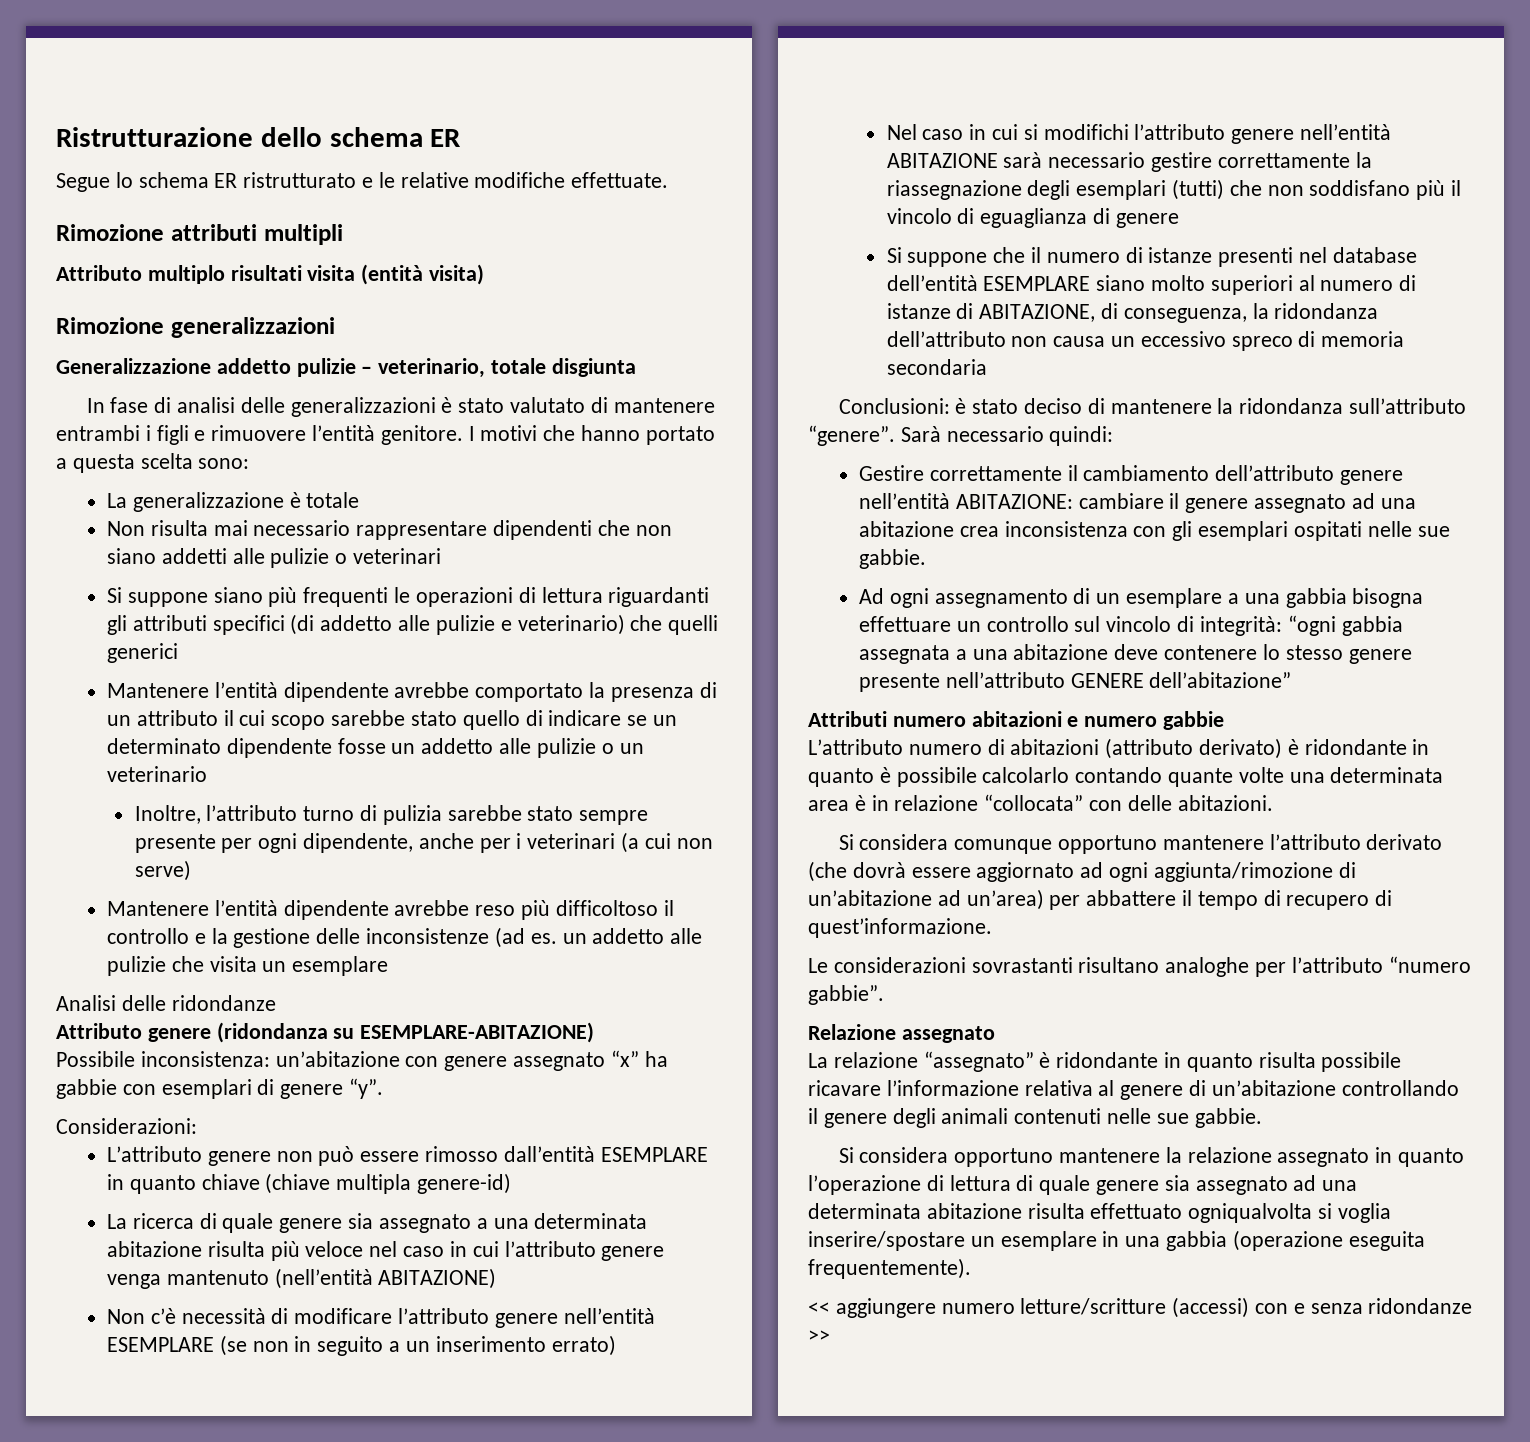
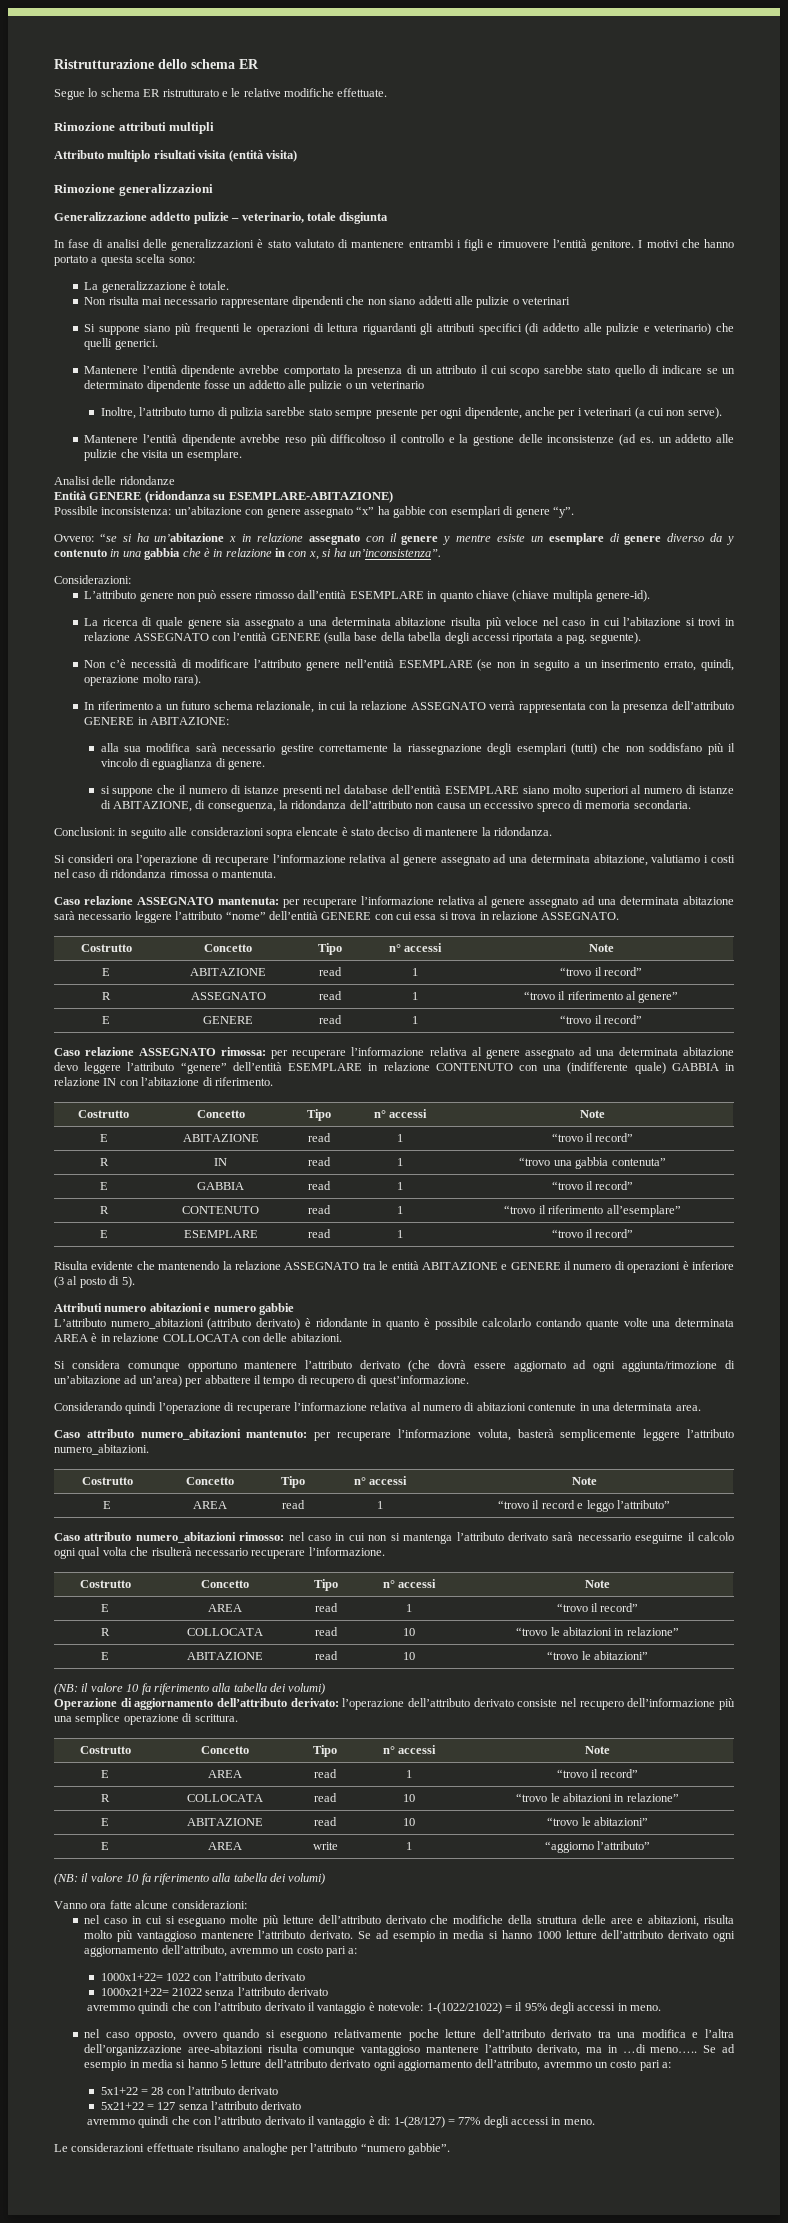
- La generalizzazione è totale
+ La generalizzazione è totale.
- Si suppone siano più frequenti le operazioni di lettura riguardanti gli attributi specifici (di addetto alle pulizie e veterinario) che quelli generici
+ Si suppone siano più frequenti le operazioni di lettura riguardanti gli attributi specifici (di addetto alle pulizie e veterinario) che quelli generici.
- Inoltre, l’attributo turno di pulizia sarebbe stato sempre presente per ogni dipendente, anche per i veterinari (a cui non serve)
+ Inoltre, l’attributo turno di pulizia sarebbe stato sempre presente per ogni dipendente, anche per i veterinari (a cui non serve).
- Mantenere l’entità dipendente avrebbe reso più difficoltoso il controllo e la gestione delle inconsistenze (ad es. un addetto alle pulizie che visita un esemplare
+ Mantenere l’entità dipendente avrebbe reso più difficoltoso il controllo e la gestione delle inconsistenze (ad es. un addetto alle pulizie che visita un esemplare.
- Attributo genere (ridondanza su ESEMPLARE-ABITAZIONE)
+ Entità GENERE (ridondanza su ESEMPLARE-ABITAZIONE)
+ Ovvero: “se si ha un’abitazione x in relazione assegnato con il genere y mentre esiste un esemplare di genere diverso da y contenuto in una gabbia che è in relazione in con x, si ha un’inconsistenza”.
- L’attributo genere non può essere rimosso dall’entità ESEMPLARE in quanto chiave (chiave multipla genere-id)
+ L’attributo genere non può essere rimosso dall’entità ESEMPLARE in quanto chiave (chiave multipla genere-id).
- La ricerca di quale genere sia assegnato a una determinata abitazione risulta più veloce nel caso in cui l’attributo genere venga mantenuto (nell’entità ABITAZIONE)
+ La ricerca di quale genere sia assegnato a una determinata abitazione risulta più veloce nel caso in cui l’abitazione si trovi in relazione ASSEGNATO con l’entità GENERE (sulla base della tabella degli accessi riportata a pag. seguente).
- Non c’è necessità di modificare l’attributo genere nell’entità ESEMPLARE (se non in seguito a un inserimento errato)
- Nel caso in cui si modifichi l’attributo genere nell’entità ABITAZIONE sarà necessario gestire correttamente la riassegnazione degli esemplari (tutti) che non soddisfano più il vincolo di eguaglianza di genere
- Si suppone che il numero di istanze presenti nel database dell’entità ESEMPLARE siano molto superiori al numero di istanze di ABITAZIONE, di conseguenza, la ridondanza dell’attributo non causa un eccessivo spreco di memoria secondaria
+ Non c’è necessità di modificare l’attributo genere nell’entità ESEMPLARE (se non in seguito a un inserimento errato, quindi, operazione molto rara).
+ In riferimento a un futuro schema relazionale, in cui la relazione ASSEGNATO verrà rappresentata con la presenza dell’attributo GENERE in ABITAZIONE:
+ alla sua modifica sarà necessario gestire correttamente la riassegnazione degli esemplari (tutti) che non soddisfano più il vincolo di eguaglianza di genere.
+ si suppone che il numero di istanze presenti nel database dell’entità ESEMPLARE siano molto superiori al numero di istanze di ABITAZIONE, di conseguenza, la ridondanza dell’attributo non causa un eccessivo spreco di memoria secondaria.
- Conclusioni: è stato deciso di mantenere la ridondanza sull’attributo “genere”. Sarà necessario quindi:
- Gestire correttamente il cambiamento dell’attributo genere nell’entità ABITAZIONE: cambiare il genere assegnato ad una abitazione crea inconsistenza con gli esemplari ospitati nelle sue gabbie.
- Ad ogni assegnamento di un esemplare a una gabbia bisogna effettuare un controllo sul vincolo di integrità: “ogni gabbia assegnata a una abitazione deve contenere lo stesso genere presente nell’attributo GENERE dell’abitazione”
+ Conclusioni: in seguito alle considerazioni sopra elencate è stato deciso di mantenere la ridondanza.
+ Si consideri ora l’operazione di recuperare l’informazione relativa al genere assegnato ad una determinata abitazione, valutiamo i costi nel caso di ridondanza rimossa o mantenuta.
+ Caso relazione ASSEGNATO mantenuta: per recuperare l’informazione relativa al genere assegnato ad una determinata abitazione sarà necessario leggere l’attributo “nome” dell’entità GENERE con cui essa si trova in relazione ASSEGNATO.
+ Costrutto | Concetto | Tipo | n° accessi | Note
+ E | ABITAZIONE | read | 1 | “trovo il record”
+ R | ASSEGNATO | read | 1 | “trovo il riferimento al genere”
+ E | GENERE | read | 1 | “trovo il record”
+ Caso relazione ASSEGNATO rimossa: per recuperare l’informazione relativa al genere assegnato ad una determinata abitazione devo leggere l’attributo “genere” dell’entità ESEMPLARE in relazione CONTENUTO con una (indifferente quale) GABBIA in relazione IN con l’abitazione di riferimento.
+ Costrutto | Concetto | Tipo | n° accessi | Note
+ E | ABITAZIONE | read | 1 | “trovo il record”
+ R | IN | read | 1 | “trovo una gabbia contenuta”
+ E | GABBIA | read | 1 | “trovo il record”
+ R | CONTENUTO | read | 1 | “trovo il riferimento all’esemplare”
+ E | ESEMPLARE | read | 1 | “trovo il record”
+ Risulta evidente che mantenendo la relazione ASSEGNATO tra le entità ABITAZIONE e GENERE il numero di operazioni è inferiore (3 al posto di 5).
- L’attributo numero di abitazioni (attributo derivato) è ridondante in quanto è possibile calcolarlo contando quante volte una determinata area è in relazione “collocata” con delle abitazioni.
+ L’attributo numero_abitazioni (attributo derivato) è ridondante in quanto è possibile calcolarlo contando quante volte una determinata AREA è in relazione COLLOCATA con delle abitazioni.
+ Considerando quindi l’operazione di recuperare l’informazione relativa al numero di abitazioni contenute in una determinata area.
+ Caso attributo numero_abitazioni mantenuto: per recuperare l’informazione voluta, basterà semplicemente leggere l’attributo numero_abitazioni.
+ Costrutto | Concetto | Tipo | n° accessi | Note
+ E | AREA | read | 1 | “trovo il record e leggo l’attributo”
+ Caso attributo numero_abitazioni rimosso: nel caso in cui non si mantenga l’attributo derivato sarà necessario eseguirne il calcolo ogni qual volta che risulterà necessario recuperare l’informazione.
+ Costrutto | Concetto | Tipo | n° accessi | Note
+ E | AREA | read | 1 | “trovo il record”
+ R | COLLOCATA | read | 10 | “trovo le abitazioni in relazione”
+ E | ABITAZIONE | read | 10 | “trovo le abitazioni”
+ (NB: il valore 10 fa riferimento alla tabella dei volumi)
+ Operazione di aggiornamento dell’attributo derivato: l’operazione dell’attributo derivato consiste nel recupero dell’informazione più una semplice operazione di scrittura.
+ Costrutto | Concetto | Tipo | n° accessi | Note
+ E | AREA | read | 1 | “trovo il record”
+ R | COLLOCATA | read | 10 | “trovo le abitazioni in relazione”
+ E | ABITAZIONE | read | 10 | “trovo le abitazioni”
+ E | AREA | write | 1 | “aggiorno l’attributo”
+ (NB: il valore 10 fa riferimento alla tabella dei volumi)
+ Vanno ora fatte alcune considerazioni:
+ nel caso in cui si eseguano molte più letture dell’attributo derivato che modifiche della struttura delle aree e abitazioni, risulta molto più vantaggioso mantenere l’attributo derivato. Se ad esempio in media si hanno 1000 letture dell’attributo derivato ogni aggiornamento dell’attributo, avremmo un costo pari a:
+ 1000x1+22= 1022 con l’attributo derivato
+ 1000x21+22= 21022 senza l’attributo derivato
+ avremmo quindi che con l’attributo derivato il vantaggio è notevole: 1-(1022/21022) = il 95% degli accessi in meno.
+ nel caso opposto, ovvero quando si eseguono relativamente poche letture dell’attributo derivato tra una modifica e l’altra dell’organizzazione aree-abitazioni risulta comunque vantaggioso mantenere l’attributo derivato, ma in …di meno….. Se ad esempio in media si hanno 5 letture dell’attributo derivato ogni aggiornamento dell’attributo, avremmo un costo pari a:
+ 5x1+22 = 28 con l’attributo derivato
+ 5x21+22 = 127 senza l’attributo derivato
+ avremmo quindi che con l’attributo derivato il vantaggio è di: 1-(28/127) = 77% degli accessi in meno.
- Le considerazioni sovrastanti risultano analoghe per l’attributo “numero gabbie”.
+ Le considerazioni effettuate risultano analoghe per l’attributo “numero gabbie”.
- Relazione assegnato
- La relazione “assegnato” è ridondante in quanto risulta possibile ricavare l’informazione relativa al genere di un’abitazione controllando il genere degli animali contenuti nelle sue gabbie.
- Si considera opportuno mantenere la relazione assegnato in quanto l’operazione di lettura di quale genere sia assegnato ad una determinata abitazione risulta effettuato ogniqualvolta si voglia inserire/spostare un esemplare in una gabbia (operazione eseguita frequentemente).
- << aggiungere numero letture/scritture (accessi) con e senza ridondanze >>

